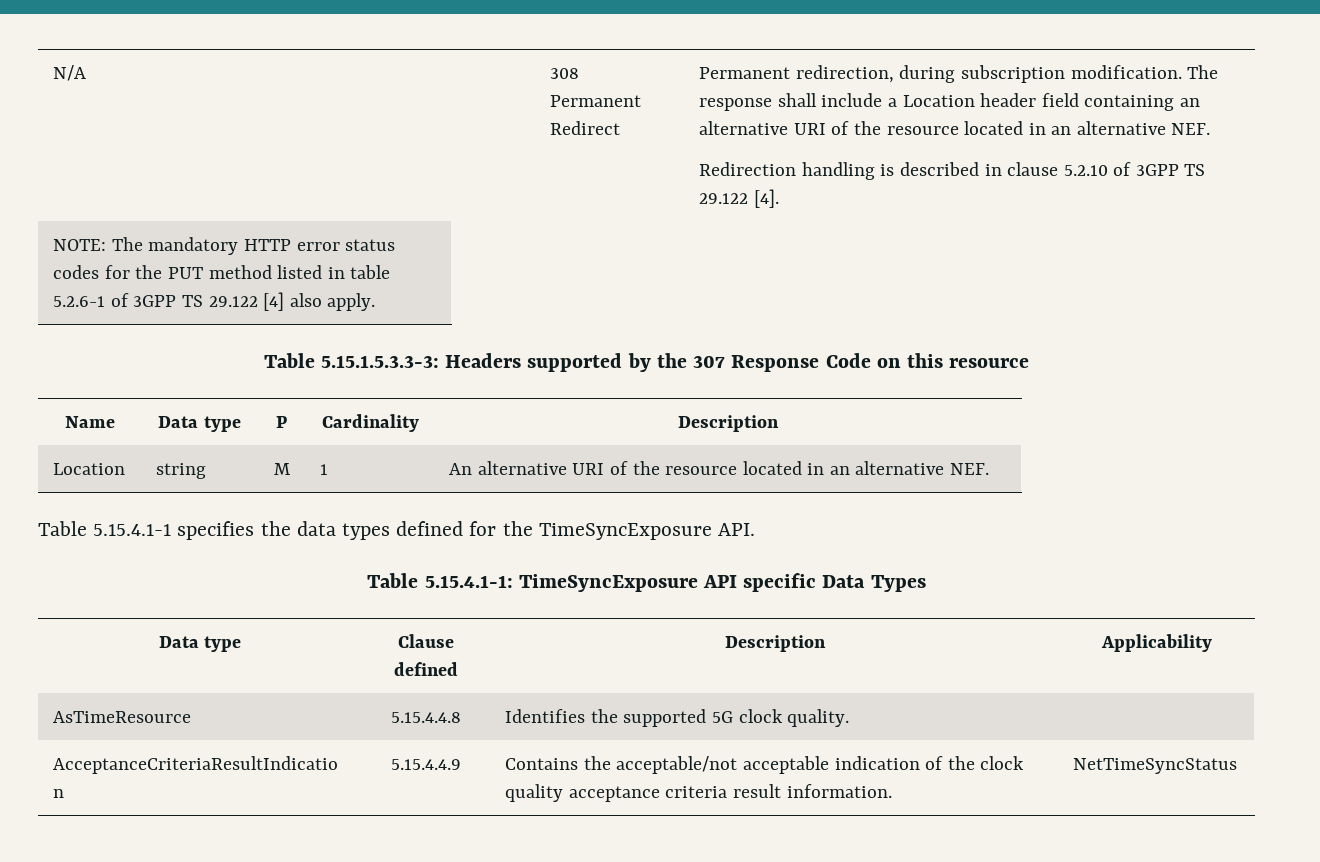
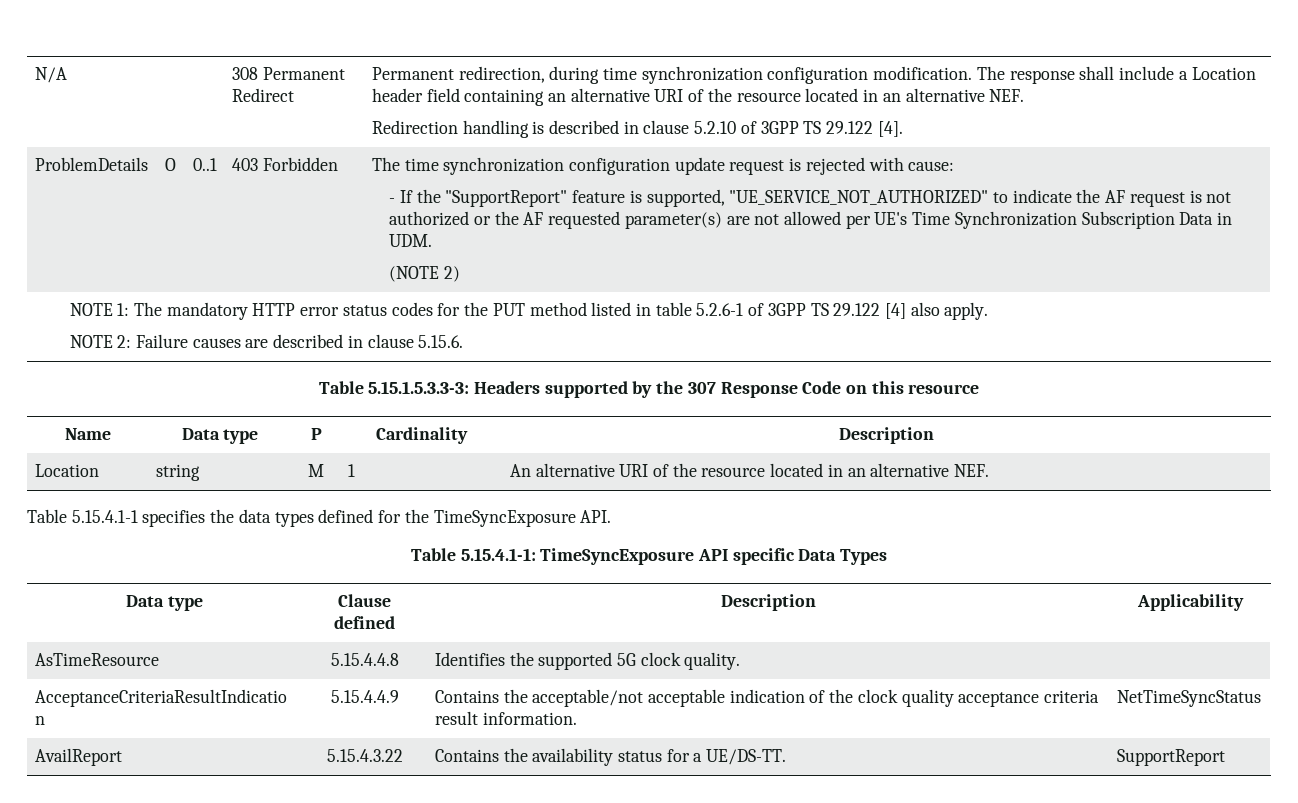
- Permanent redirection, during subscription modification.
+ Permanent redirection, during time synchronization configuration modification.
- NOTE: The mandatory HTTP error status codes for the PUT method listed in table 5.2.6-1 of 3GPP TS 29.122 [4] also apply.
+ ProblemDetails | O | 0..1 | 403 Forbidden | The time synchronization configuration update request is rejected with cause:
+ - If the "SupportReport" feature is supported, "UE_SERVICE_NOT_AUTHORIZED" to indicate the AF request is not authorized or the AF requested parameter(s) are not allowed per UE's Time Synchronization Subscription Data in UDM.
+ (NOTE 2)
+ NOTE 1: The mandatory HTTP error status codes for the PUT method listed in table 5.2.6-1 of 3GPP TS 29.122 [4] also apply.
+ NOTE 2: Failure causes are described in clause 5.15.6.
+ AvailReport | 5.15.4.3.22 | Contains the availability status for a UE/DS-TT. | SupportReport

